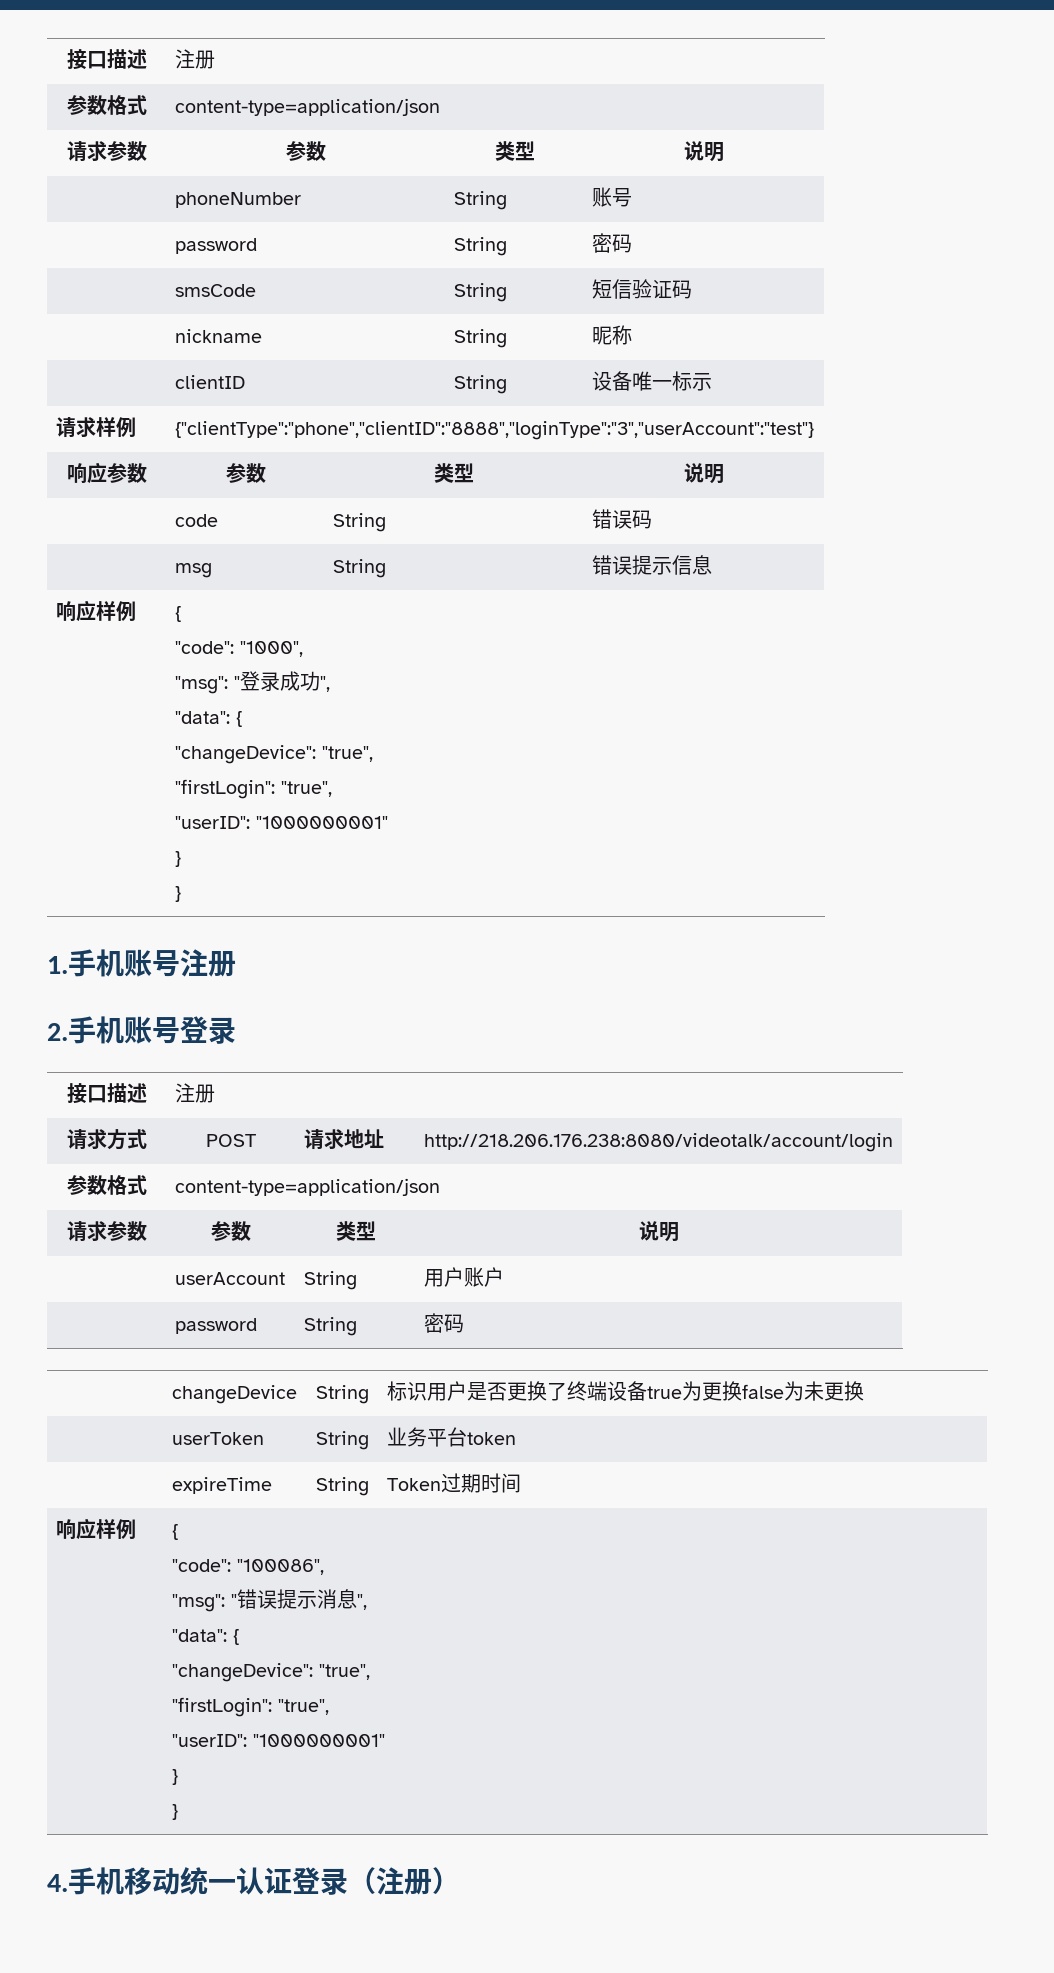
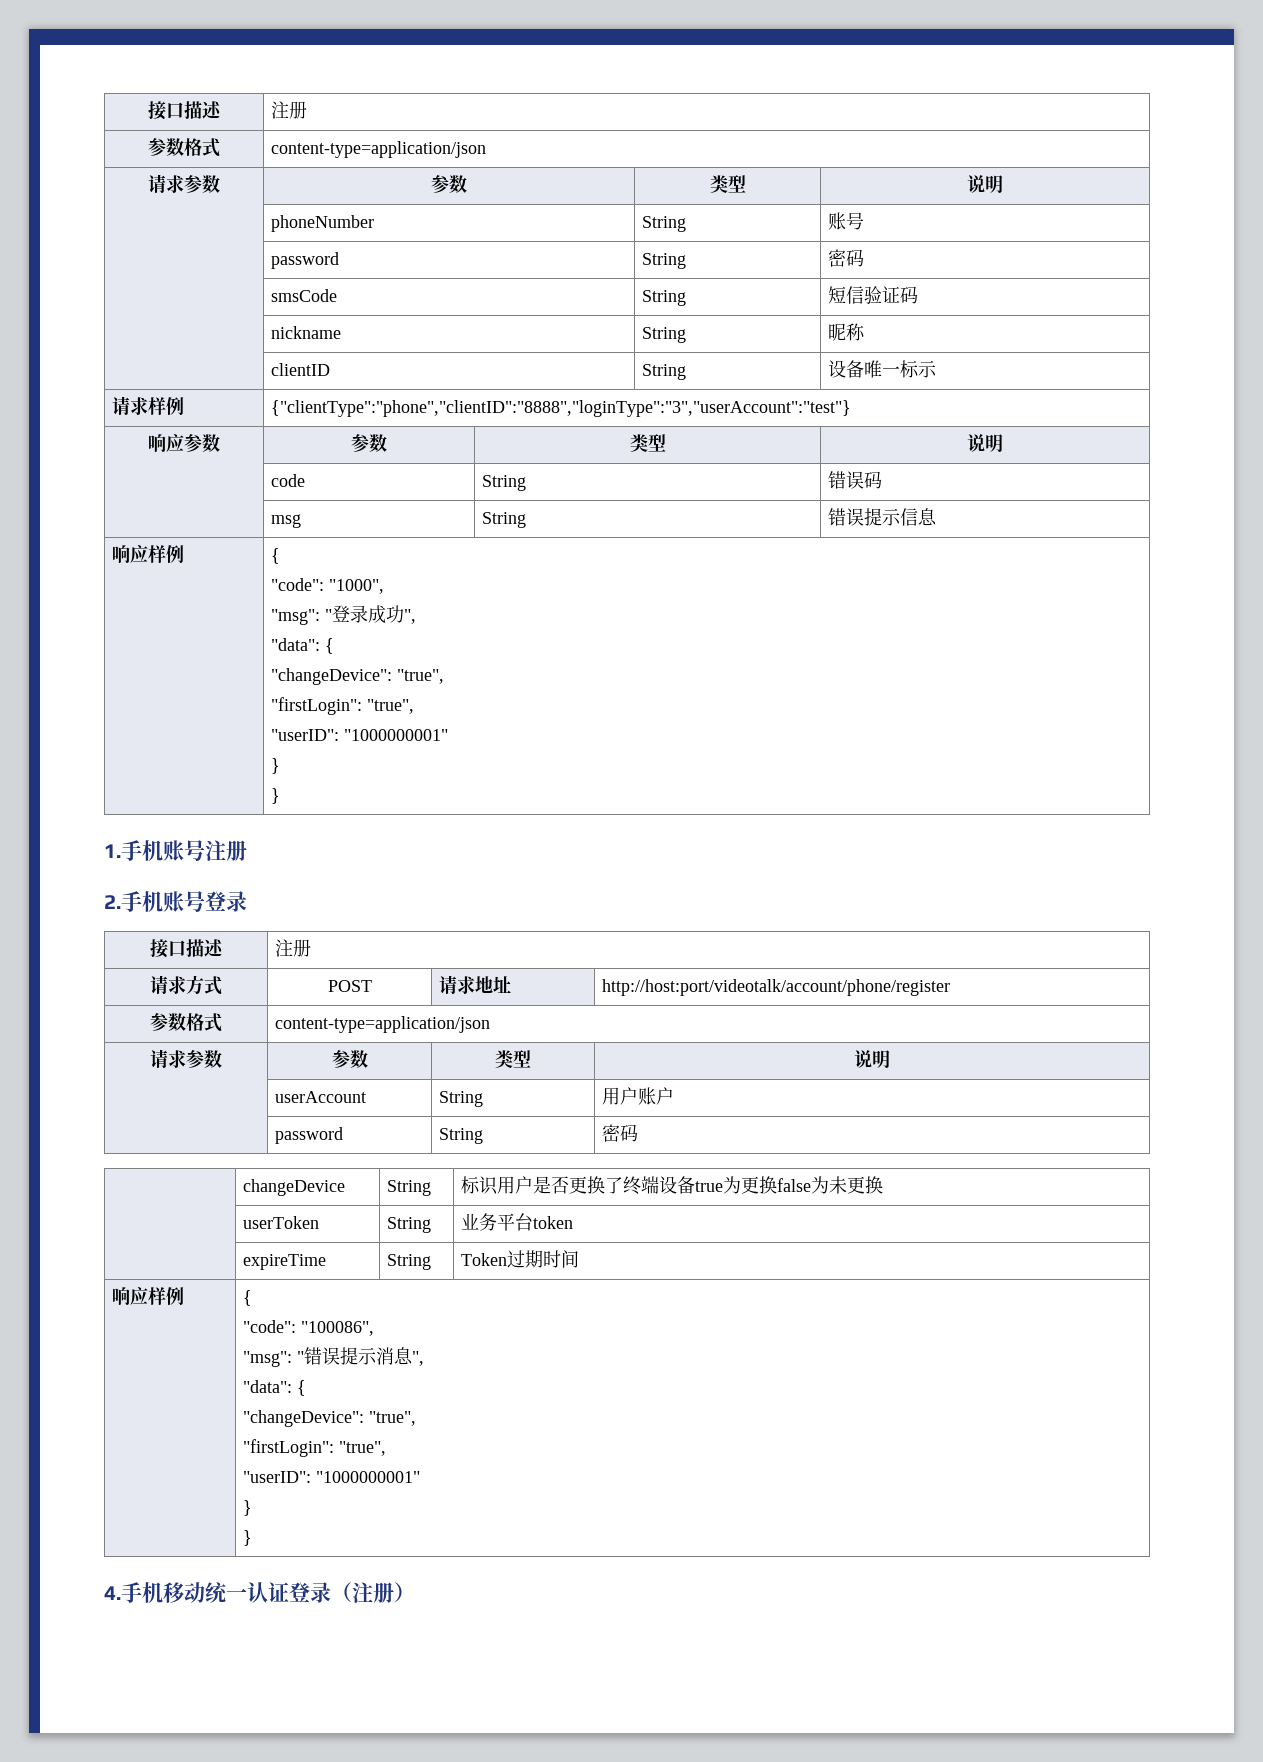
- 请求方式 | POST | 请求地址 | http://218.206.176.238:8080/videotalk/account/login
+ 请求方式 | POST | 请求地址 | http://host:port/videotalk/account/phone/register

